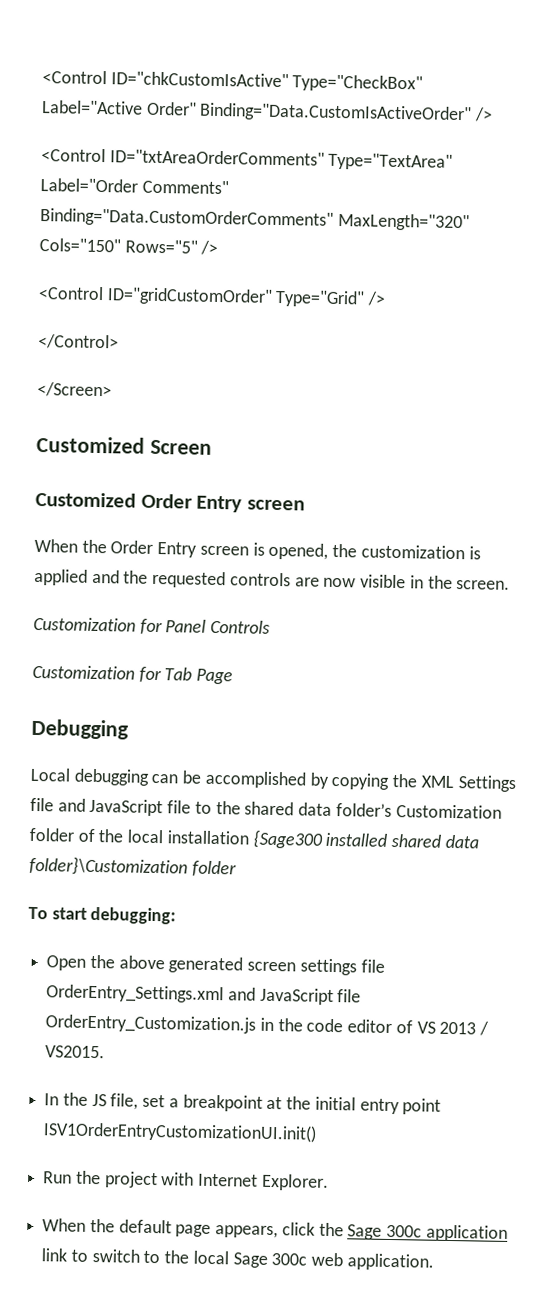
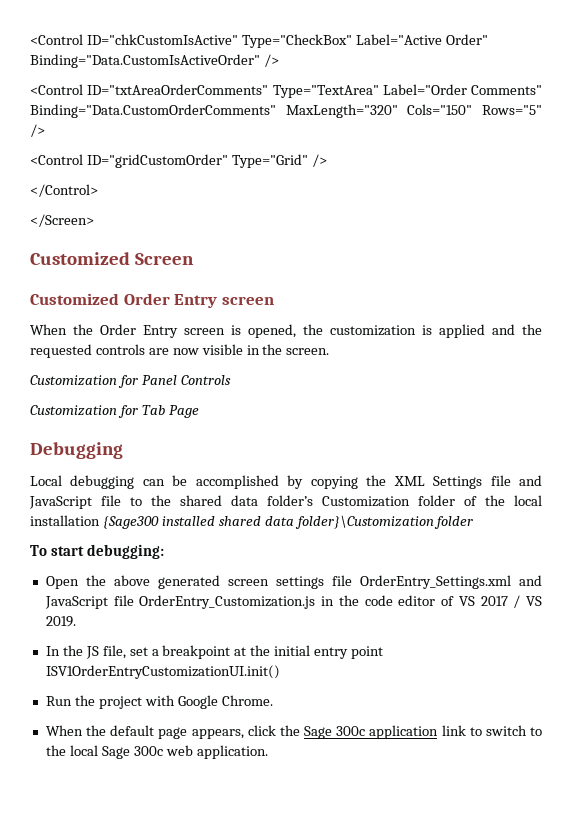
- Open the above generated screen settings file OrderEntry_Settings.xml and JavaScript file OrderEntry_Customization.js in the code editor of VS 2013 / VS2015.
+ Open the above generated screen settings file OrderEntry_Settings.xml and JavaScript file OrderEntry_Customization.js in the code editor of VS 2017 / VS 2019.
- Run the project with Internet Explorer.
+ Run the project with Google Chrome.

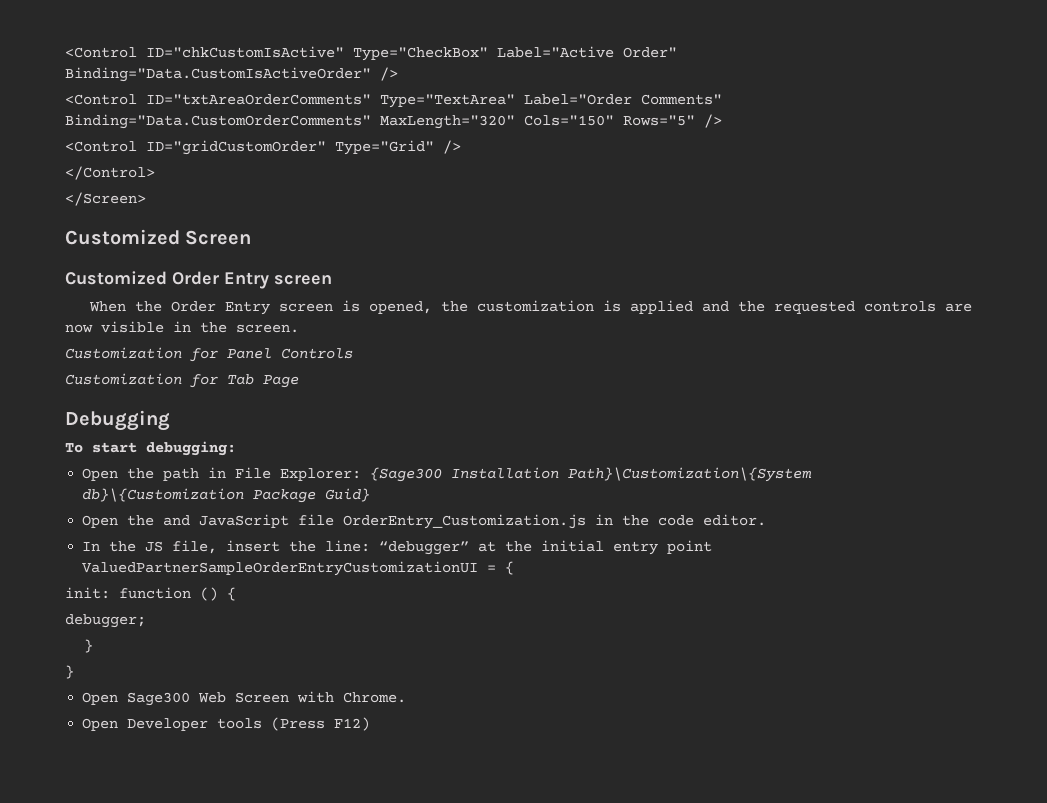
- Local debugging can be accomplished by copying the XML Settings file and JavaScript file to the shared data folder’s Customization folder of the local installation {Sage300 installed shared data folder}\Customization folder
- Open the above generated screen settings file OrderEntry_Settings.xml and JavaScript file OrderEntry_Customization.js in the code editor of VS 2017 / VS 2019.
+ Open the path in File Explorer: {Sage300 Installation Path}\Customization\{System db}\{Customization Package Guid}
+ Open the and JavaScript file OrderEntry_Customization.js in the code editor.
- In the JS file, set a breakpoint at the initial entry point ISV1OrderEntryCustomizationUI.init()
- Run the project with Google Chrome.
- When the default page appears, click the Sage 300c application link to switch to the local Sage 300c web application.
+ In the JS file, insert the line: “debugger” at the initial entry point ValuedPartnerSampleOrderEntryCustomizationUI = {
+ init: function () {
+ debugger;
+ }
+ }
+ Open Sage300 Web Screen with Chrome.
+ Open Developer tools (Press F12)

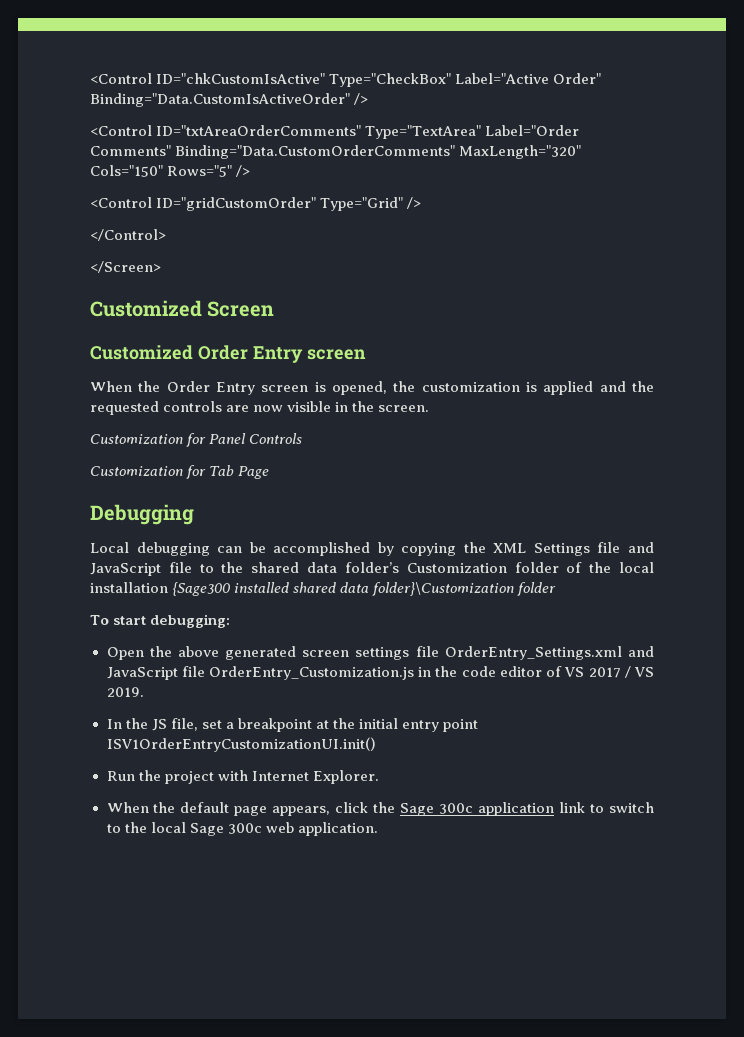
+ Local debugging can be accomplished by copying the XML Settings file and JavaScript file to the shared data folder’s Customization folder of the local installation {Sage300 installed shared data folder}\Customization folder
- Open the path in File Explorer: {Sage300 Installation Path}\Customization\{System db}\{Customization Package Guid}
- Open the and JavaScript file OrderEntry_Customization.js in the code editor.
+ Open the above generated screen settings file OrderEntry_Settings.xml and JavaScript file OrderEntry_Customization.js in the code editor of VS 2017 / VS 2019.
- In the JS file, insert the line: “debugger” at the initial entry point ValuedPartnerSampleOrderEntryCustomizationUI = {
- init: function () {
- debugger;
- }
- }
- Open Sage300 Web Screen with Chrome.
- Open Developer tools (Press F12)
+ In the JS file, set a breakpoint at the initial entry point ISV1OrderEntryCustomizationUI.init()
+ Run the project with Internet Explorer.
+ When the default page appears, click the Sage 300c application link to switch to the local Sage 300c web application.

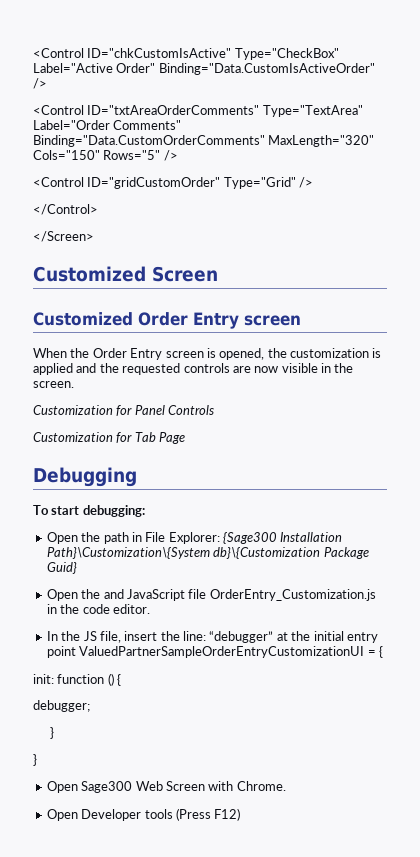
- Local debugging can be accomplished by copying the XML Settings file and JavaScript file to the shared data folder’s Customization folder of the local installation {Sage300 installed shared data folder}\Customization folder
- Open the above generated screen settings file OrderEntry_Settings.xml and JavaScript file OrderEntry_Customization.js in the code editor of VS 2017 / VS 2019.
+ Open the path in File Explorer: {Sage300 Installation Path}\Customization\{System db}\{Customization Package Guid}
+ Open the and JavaScript file OrderEntry_Customization.js in the code editor.
- In the JS file, set a breakpoint at the initial entry point ISV1OrderEntryCustomizationUI.init()
- Run the project with Internet Explorer.
- When the default page appears, click the Sage 300c application link to switch to the local Sage 300c web application.
+ In the JS file, insert the line: “debugger” at the initial entry point ValuedPartnerSampleOrderEntryCustomizationUI = {
+ init: function () {
+ debugger;
+ }
+ }
+ Open Sage300 Web Screen with Chrome.
+ Open Developer tools (Press F12)

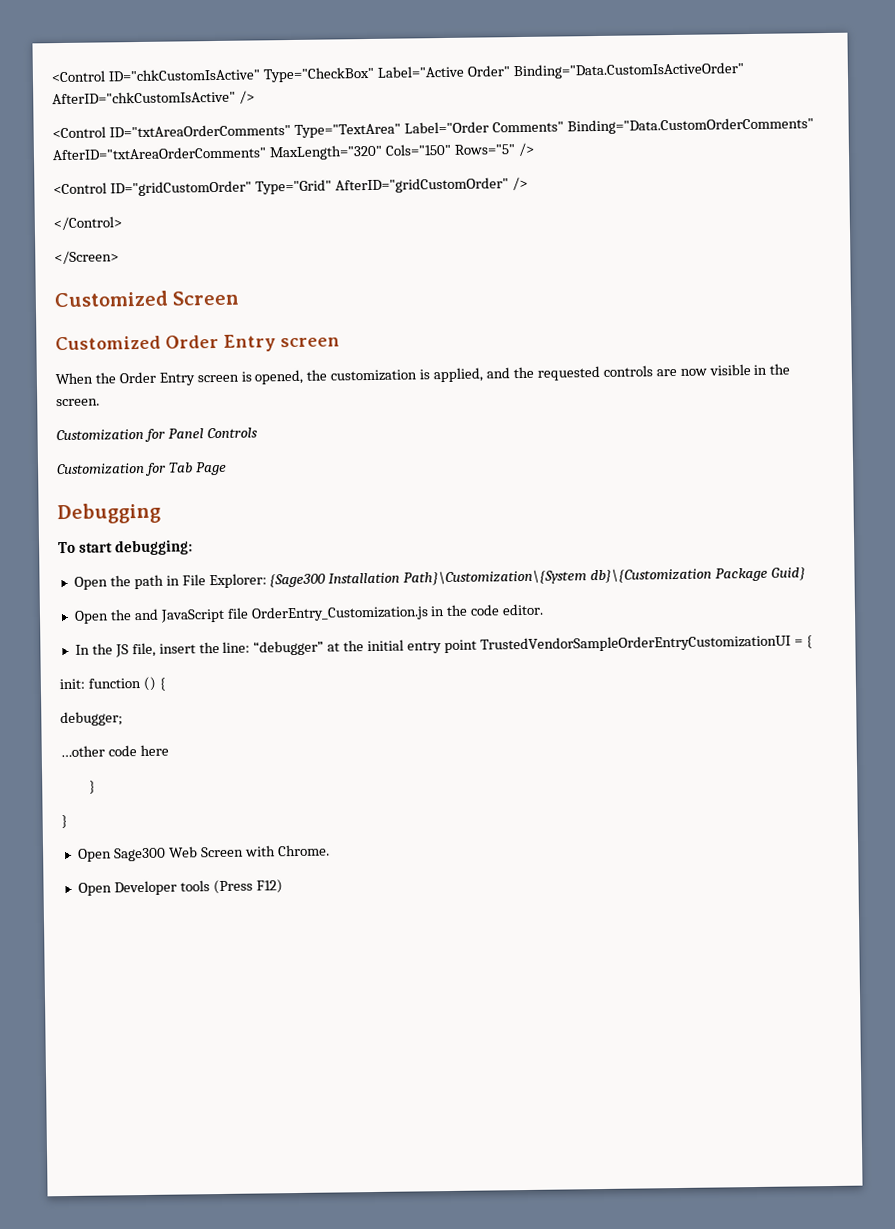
- <Control ID="chkCustomIsActive" Type="CheckBox" Label="Active Order" Binding="Data.CustomIsActiveOrder" />
+ <Control ID="chkCustomIsActive" Type="CheckBox" Label="Active Order" Binding="Data.CustomIsActiveOrder" AfterID="chkCustomIsActive" />
- <Control ID="txtAreaOrderComments" Type="TextArea" Label="Order Comments" Binding="Data.CustomOrderComments" MaxLength="320" Cols="150" Rows="5" />
+ <Control ID="txtAreaOrderComments" Type="TextArea" Label="Order Comments" Binding="Data.CustomOrderComments" AfterID="txtAreaOrderComments" MaxLength="320" Cols="150" Rows="5" />
- <Control ID="gridCustomOrder" Type="Grid" />
+ <Control ID="gridCustomOrder" Type="Grid" AfterID="gridCustomOrder" />
- When the Order Entry screen is opened, the customization is applied and the requested controls are now visible in the screen.
+ When the Order Entry screen is opened, the customization is applied, and the requested controls are now visible in the screen.
- In the JS file, insert the line: “debugger” at the initial entry point ValuedPartnerSampleOrderEntryCustomizationUI = {
+ In the JS file, insert the line: “debugger” at the initial entry point TrustedVendorSampleOrderEntryCustomizationUI = {
+ …other code here

